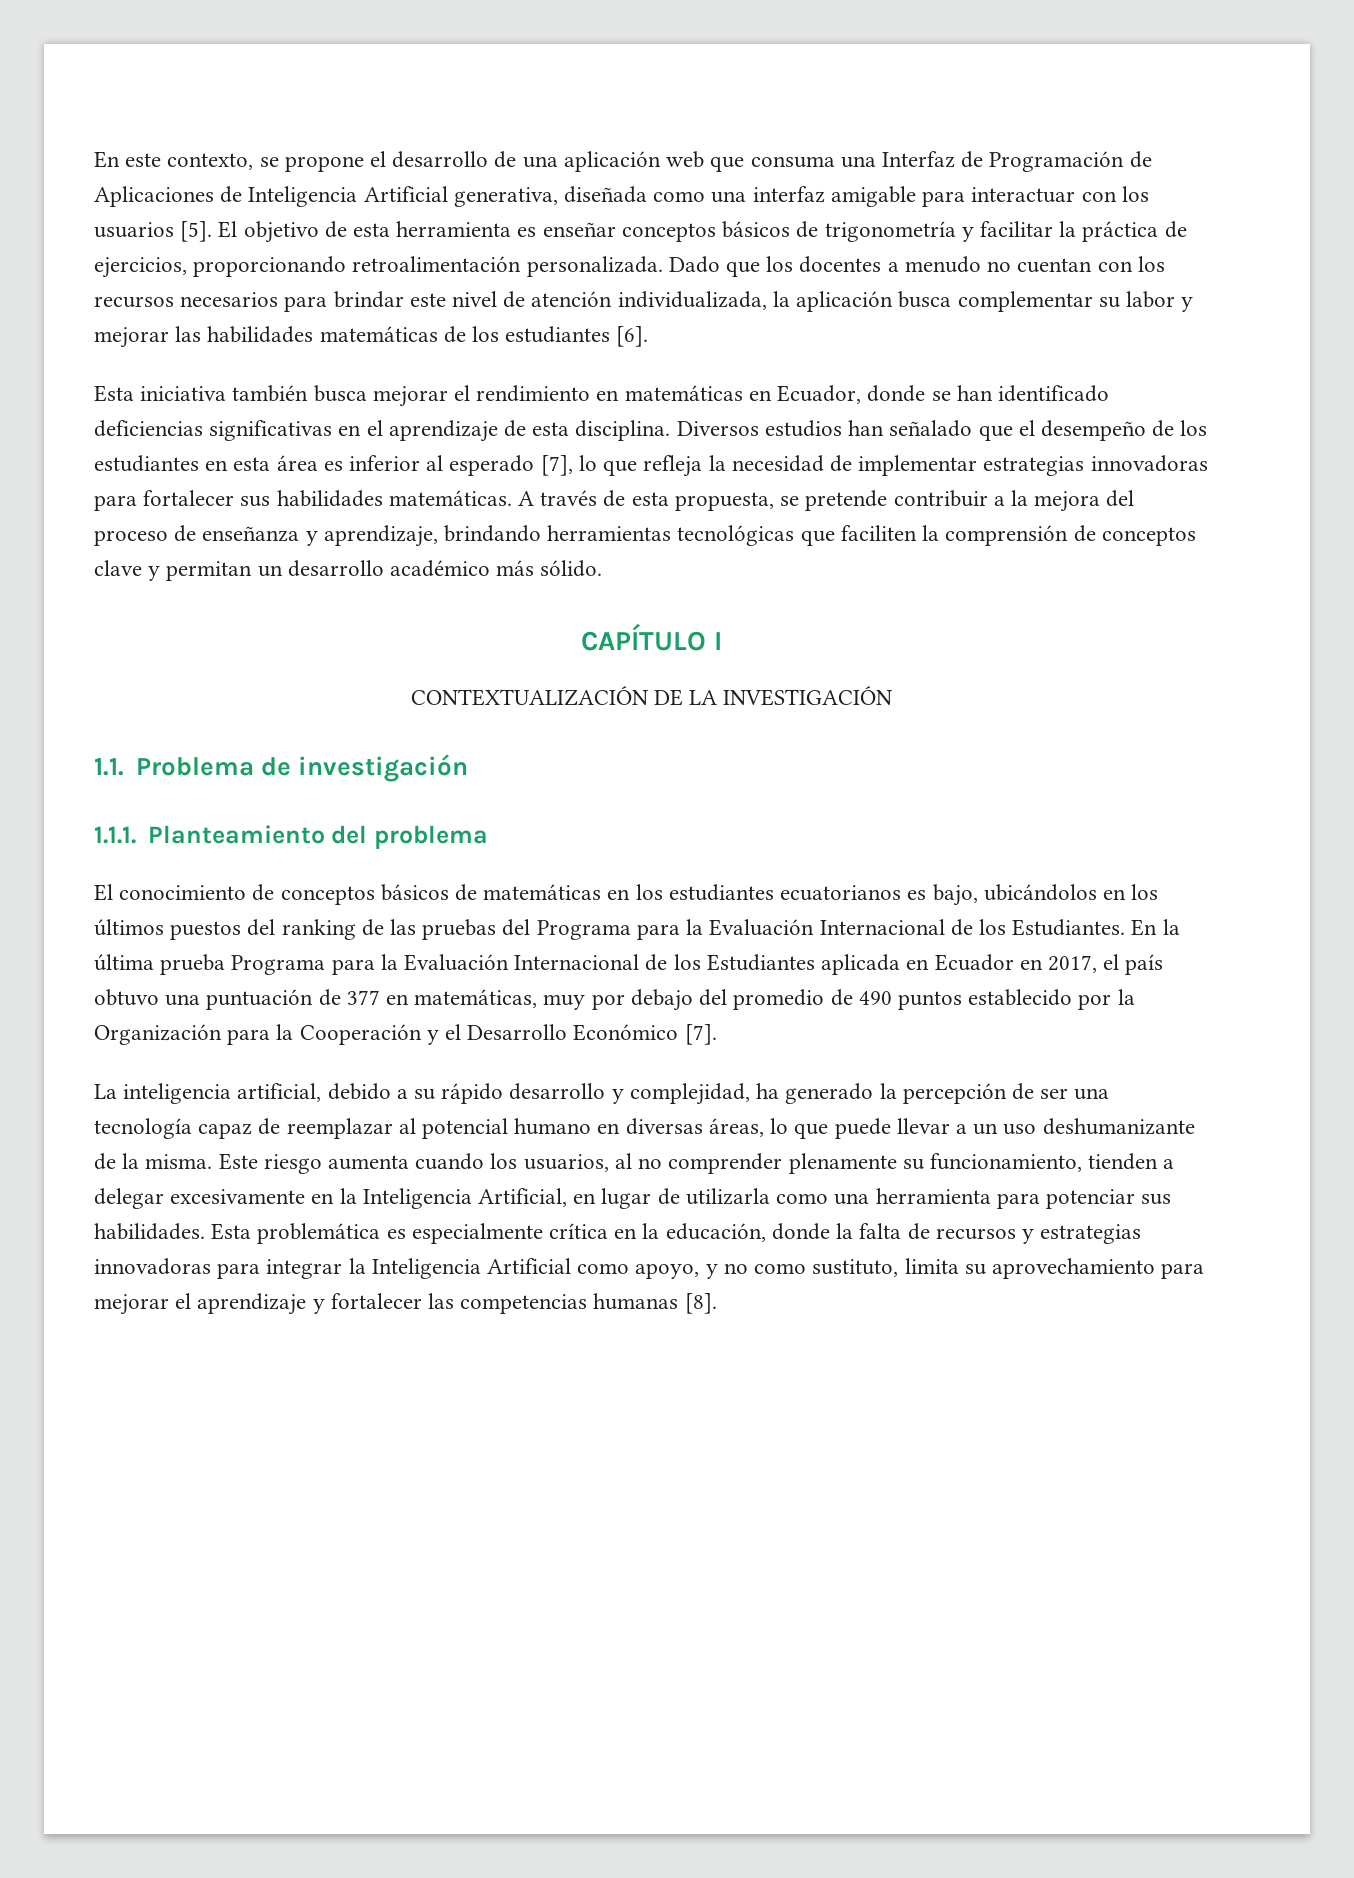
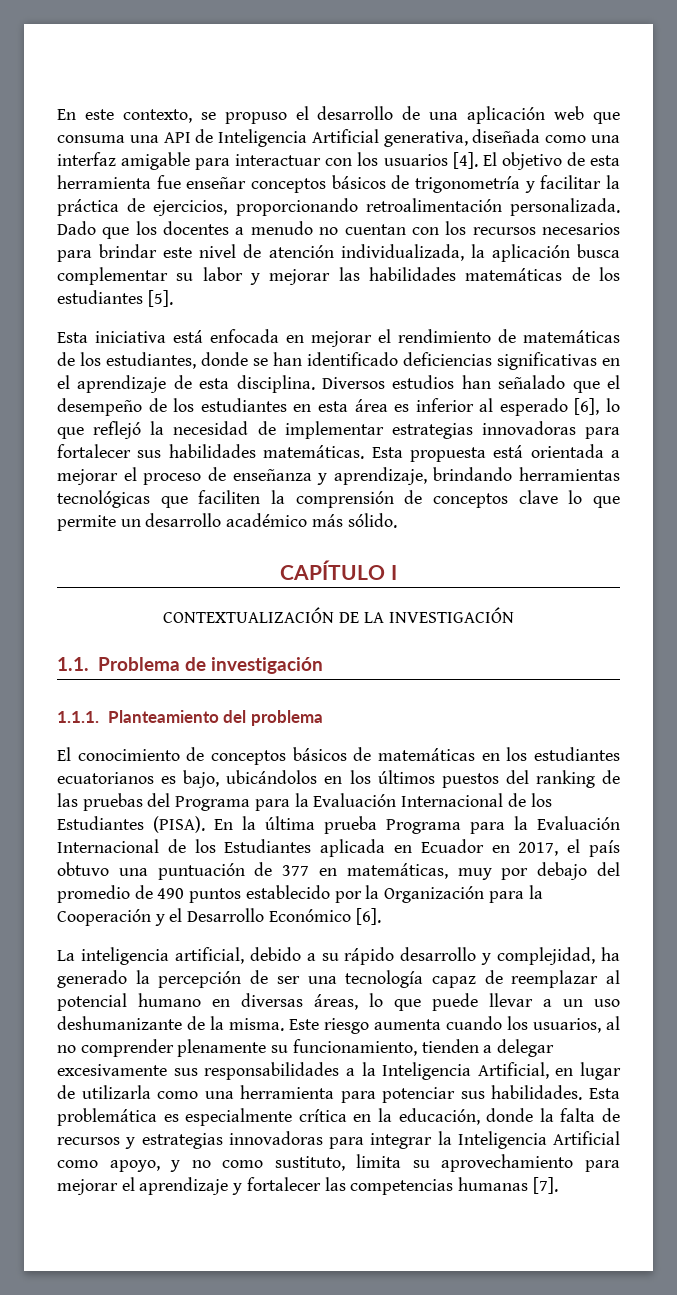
- En este contexto, se propone el desarrollo de una aplicación web que consuma una Interfaz de Programación de Aplicaciones de Inteligencia Artificial generativa, diseñada como una interfaz amigable para interactuar con los usuarios [5].
+ En este contexto, se propuso el desarrollo de una aplicación web que consuma una API de Inteligencia Artificial generativa, diseñada como una interfaz amigable para interactuar con los usuarios [4].
- El objetivo de esta herramienta es enseñar conceptos básicos de trigonometría y facilitar la práctica de ejercicios, proporcionando retroalimentación personalizada.
+ El objetivo de esta herramienta fue enseñar conceptos básicos de trigonometría y facilitar la práctica de ejercicios, proporcionando retroalimentación personalizada.
- Dado que los docentes a menudo no cuentan con los recursos necesarios para brindar este nivel de atención individualizada, la aplicación busca complementar su labor y mejorar las habilidades matemáticas de los estudiantes [6].
+ Dado que los docentes a menudo no cuentan con los recursos necesarios para brindar este nivel de atención individualizada, la aplicación busca complementar su labor y mejorar las habilidades matemáticas de los estudiantes [5].
- Esta iniciativa también busca mejorar el rendimiento en matemáticas en Ecuador, donde se han identificado deficiencias significativas en el aprendizaje de esta disciplina.
+ Esta iniciativa está enfocada en mejorar el rendimiento de matemáticas de los estudiantes, donde se han identificado deficiencias significativas en el aprendizaje de esta disciplina.
- Diversos estudios han señalado que el desempeño de los estudiantes en esta área es inferior al esperado [7], lo que refleja la necesidad de implementar estrategias innovadoras para fortalecer sus habilidades matemáticas.
+ Diversos estudios han señalado que el desempeño de los estudiantes en esta área es inferior al esperado [6], lo que reflejó la necesidad de implementar estrategias innovadoras para fortalecer sus habilidades matemáticas.
- A través de esta propuesta, se pretende contribuir a la mejora del proceso de enseñanza y aprendizaje, brindando herramientas tecnológicas que faciliten la comprensión de conceptos clave y permitan un desarrollo académico más sólido.
+ Esta propuesta está orientada a mejorar el proceso de enseñanza y aprendizaje, brindando herramientas tecnológicas que faciliten la comprensión de conceptos clave lo que permite un desarrollo académico más sólido.
- El conocimiento de conceptos básicos de matemáticas en los estudiantes ecuatorianos es bajo, ubicándolos en los últimos puestos del ranking de las pruebas del Programa para la Evaluación Internacional de los Estudiantes.
+ El conocimiento de conceptos básicos de matemáticas en los estudiantes ecuatorianos es bajo, ubicándolos en los últimos puestos del ranking de las pruebas del Programa para la Evaluación Internacional de los Estudiantes (PISA).
- En la última prueba Programa para la Evaluación Internacional de los Estudiantes aplicada en Ecuador en 2017, el país obtuvo una puntuación de 377 en matemáticas, muy por debajo del promedio de 490 puntos establecido por la Organización para la Cooperación y el Desarrollo Económico [7].
+ En la última prueba Programa para la Evaluación Internacional de los Estudiantes aplicada en Ecuador en 2017, el país obtuvo una puntuación de 377 en matemáticas, muy por debajo del promedio de 490 puntos establecido por la Organización para la Cooperación y el Desarrollo Económico [6].
- Este riesgo aumenta cuando los usuarios, al no comprender plenamente su funcionamiento, tienden a delegar excesivamente en la Inteligencia Artificial, en lugar de utilizarla como una herramienta para potenciar sus habilidades.
+ Este riesgo aumenta cuando los usuarios, al no comprender plenamente su funcionamiento, tienden a delegar excesivamente sus responsabilidades a la Inteligencia Artificial, en lugar de utilizarla como una herramienta para potenciar sus habilidades.
- Esta problemática es especialmente crítica en la educación, donde la falta de recursos y estrategias innovadoras para integrar la Inteligencia Artificial como apoyo, y no como sustituto, limita su aprovechamiento para mejorar el aprendizaje y fortalecer las competencias humanas [8].
+ Esta problemática es especialmente crítica en la educación, donde la falta de recursos y estrategias innovadoras para integrar la Inteligencia Artificial como apoyo, y no como sustituto, limita su aprovechamiento para mejorar el aprendizaje y fortalecer las competencias humanas [7].

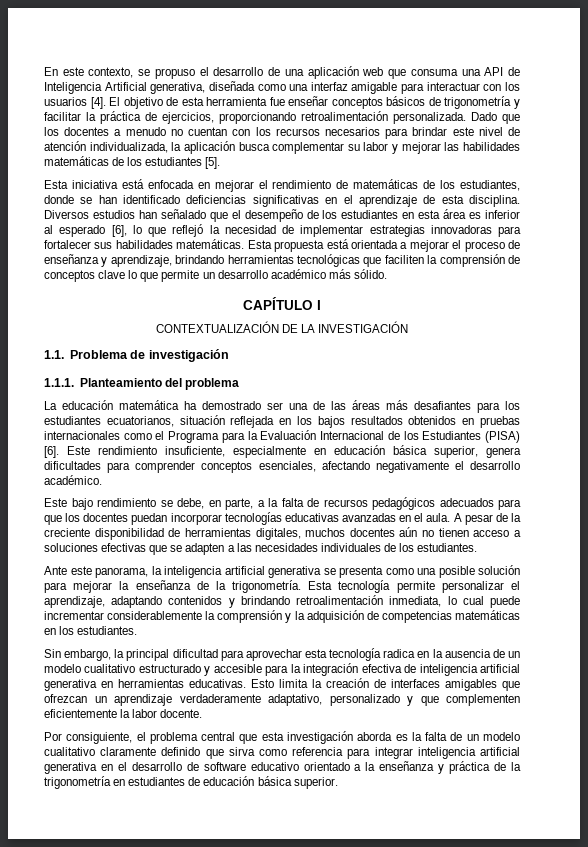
- El conocimiento de conceptos básicos de matemáticas en los estudiantes ecuatorianos es bajo, ubicándolos en los últimos puestos del ranking de las pruebas del Programa para la Evaluación Internacional de los Estudiantes (PISA). En la última prueba Programa para la Evaluación Internacional de los Estudiantes aplicada en Ecuador en 2017, el país obtuvo una puntuación de 377 en matemáticas, muy por debajo del promedio de 490 puntos establecido por la Organización para la Cooperación y el Desarrollo Económico [6].
- La inteligencia artificial, debido a su rápido desarrollo y complejidad, ha generado la percepción de ser una tecnología capaz de reemplazar al potencial humano en diversas áreas, lo que puede llevar a un uso deshumanizante de la misma. Este riesgo aumenta cuando los usuarios, al no comprender plenamente su funcionamiento, tienden a delegar excesivamente sus responsabilidades a la Inteligencia Artificial, en lugar de utilizarla como una herramienta para potenciar sus habilidades. Esta problemática es especialmente crítica en la educación, donde la falta de recursos y estrategias innovadoras para integrar la Inteligencia Artificial como apoyo, y no como sustituto, limita su aprovechamiento para mejorar el aprendizaje y fortalecer las competencias humanas [7].
+ La educación matemática ha demostrado ser una de las áreas más desafiantes para los estudiantes ecuatorianos, situación reflejada en los bajos resultados obtenidos en pruebas internacionales como el Programa para la Evaluación Internacional de los Estudiantes (PISA) [6]. Este rendimiento insuficiente, especialmente en educación básica superior, genera dificultades para comprender conceptos esenciales, afectando negativamente el desarrollo académico.
+ Este bajo rendimiento se debe, en parte, a la falta de recursos pedagógicos adecuados para que los docentes puedan incorporar tecnologías educativas avanzadas en el aula. A pesar de la creciente disponibilidad de herramientas digitales, muchos docentes aún no tienen acceso a soluciones efectivas que se adapten a las necesidades individuales de los estudiantes.
+ Ante este panorama, la inteligencia artificial generativa se presenta como una posible solución para mejorar la enseñanza de la trigonometría. Esta tecnología permite personalizar el aprendizaje, adaptando contenidos y brindando retroalimentación inmediata, lo cual puede incrementar considerablemente la comprensión y la adquisición de competencias matemáticas en los estudiantes.
+ Sin embargo, la principal dificultad para aprovechar esta tecnología radica en la ausencia de un modelo cualitativo estructurado y accesible para la integración efectiva de inteligencia artificial generativa en herramientas educativas. Esto limita la creación de interfaces amigables que ofrezcan un aprendizaje verdaderamente adaptativo, personalizado y que complementen eficientemente la labor docente.
+ Por consiguiente, el problema central que esta investigación aborda es la falta de un modelo cualitativo claramente definido que sirva como referencia para integrar inteligencia artificial generativa en el desarrollo de software educativo orientado a la enseñanza y práctica de la trigonometría en estudiantes de educación básica superior.

